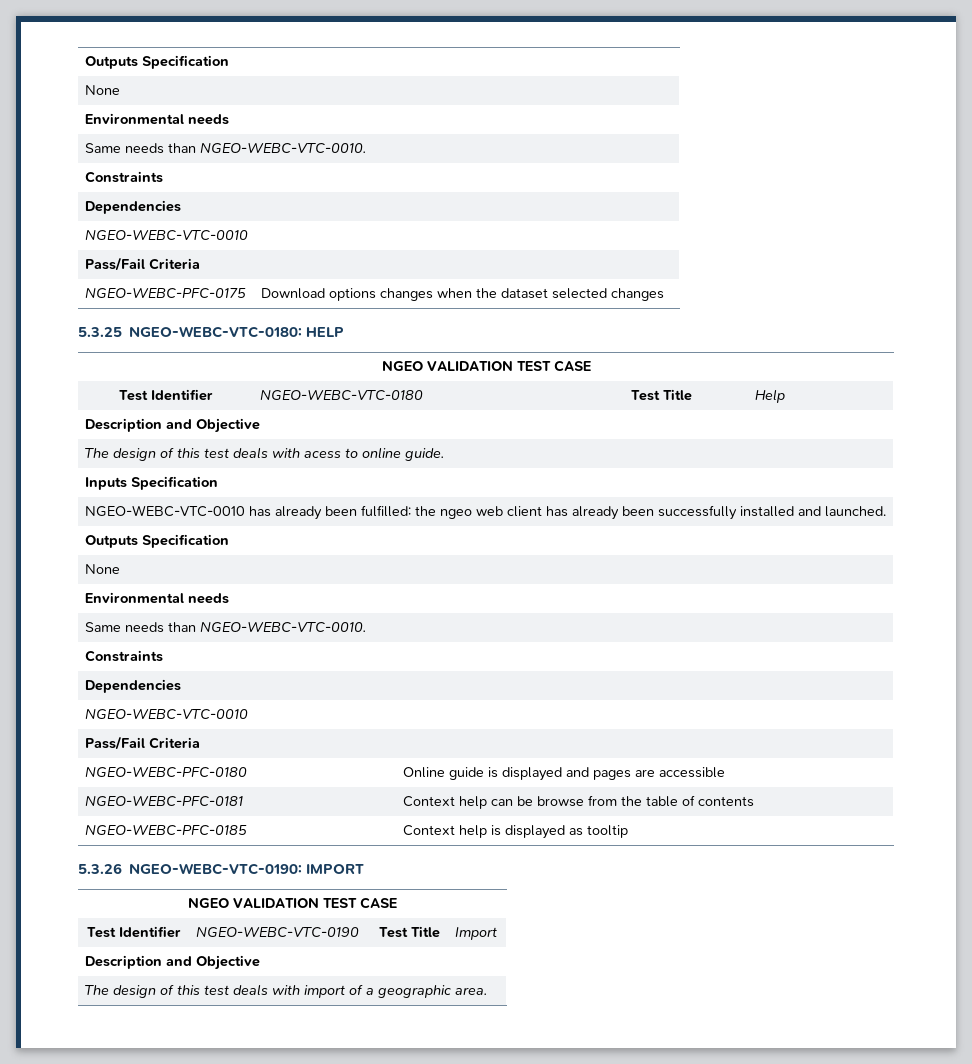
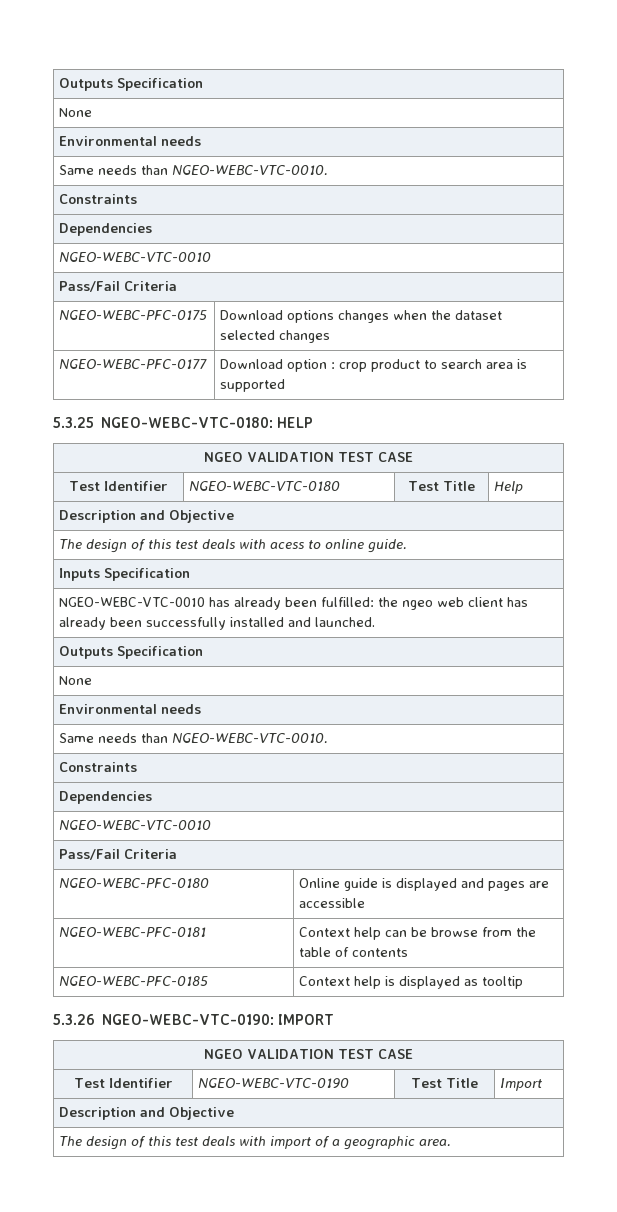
+ NGEO-WEBC-PFC-0177 | Download option : crop product to search area is supported

